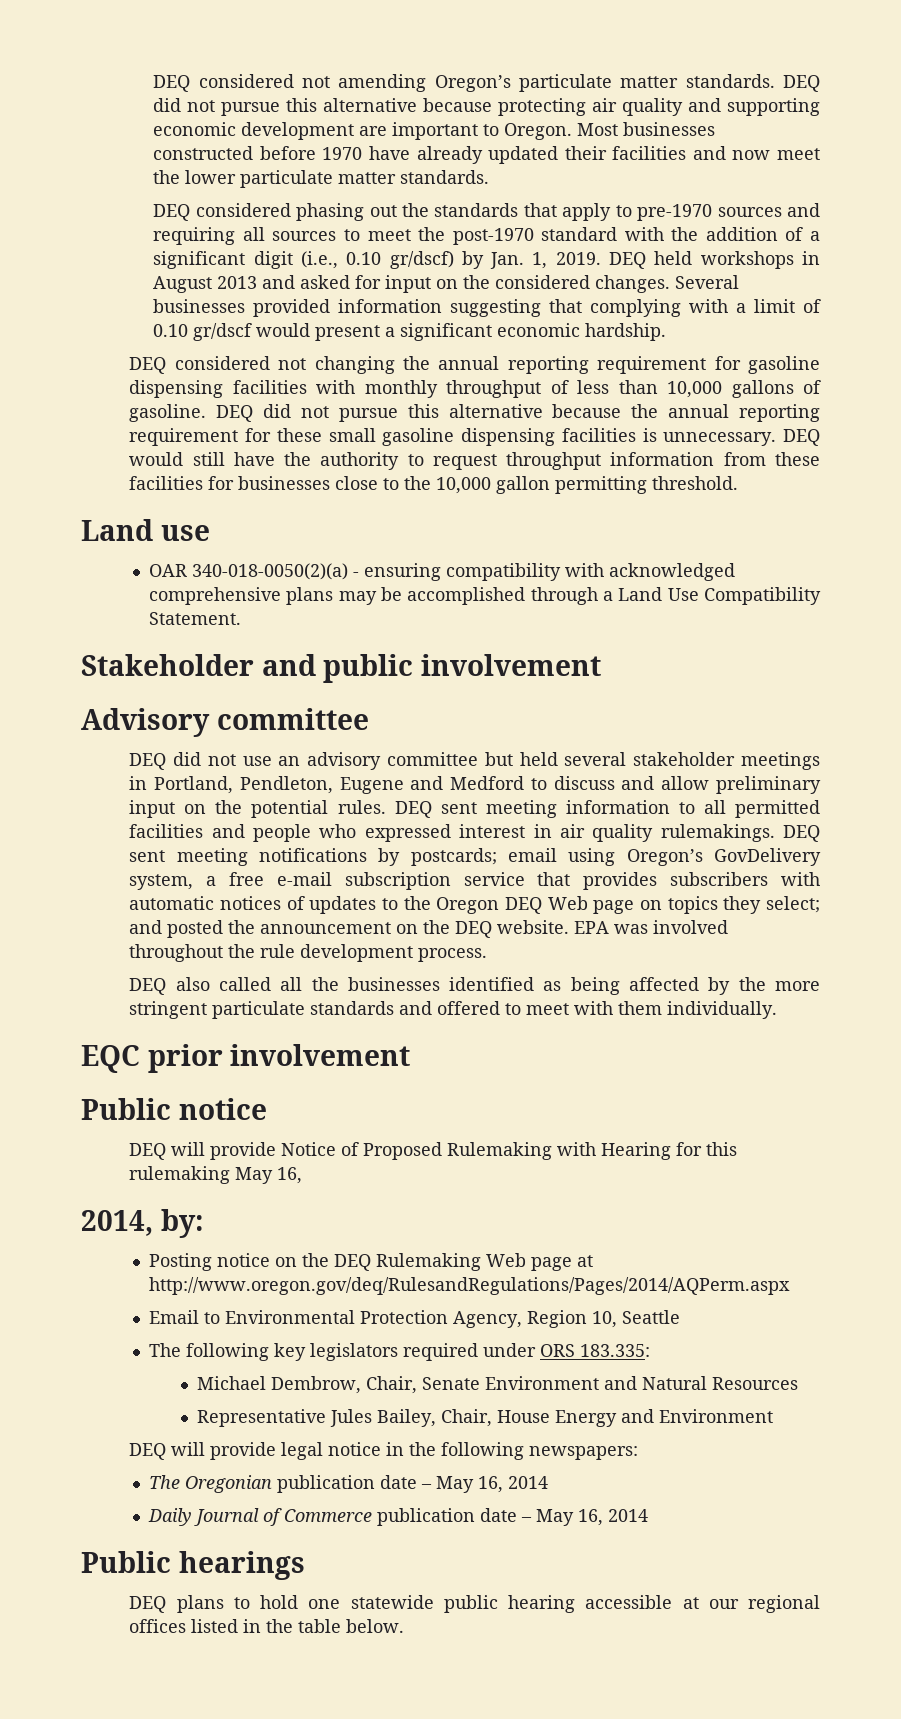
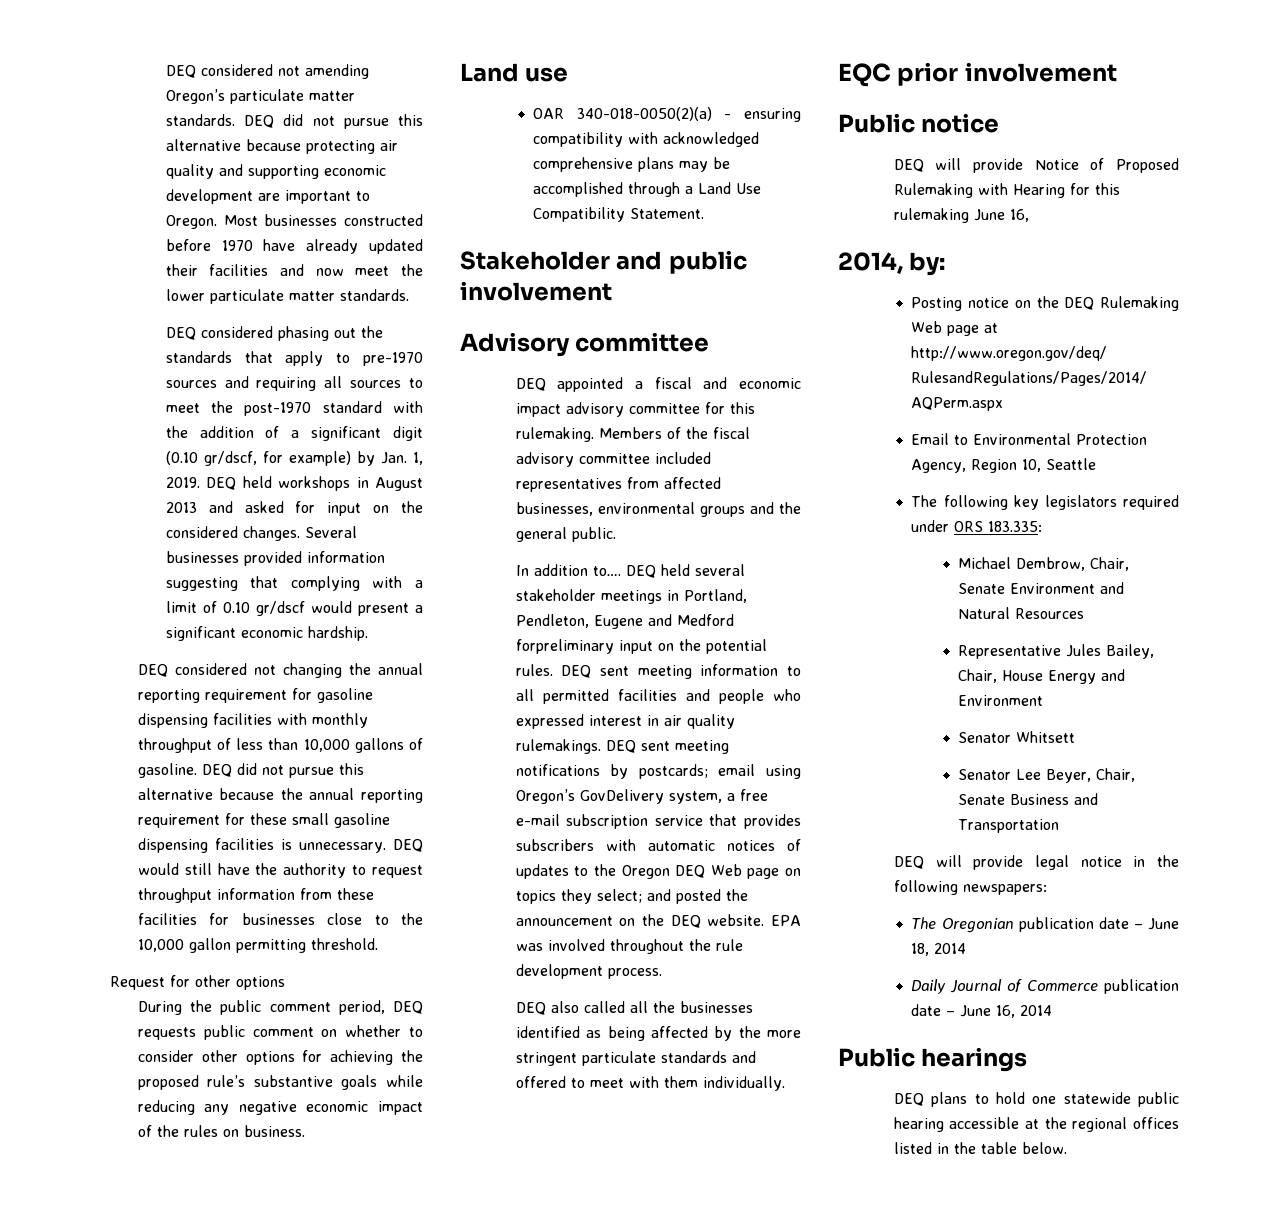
- DEQ considered phasing out the standards that apply to pre-1970 sources and requiring all sources to meet the post-1970 standard with the addition of a significant digit (i.e., 0.10 gr/dscf) by Jan. 1, 2019.
+ DEQ considered phasing out the standards that apply to pre-1970 sources and requiring all sources to meet the post-1970 standard with the addition of a significant digit (0.10 gr/dscf, for example) by Jan. 1, 2019.
+ Request for other options
+ During the public comment period, DEQ requests public comment on whether to consider other options for achieving the proposed rule’s substantive goals while reducing any negative economic impact of the rules on business.
- DEQ did not use an advisory committee but held several stakeholder meetings in Portland, Pendleton, Eugene and Medford to discuss and allow preliminary input on the potential rules.
+ DEQ appointed a fiscal and economic impact advisory committee for this rulemaking. Members of the fiscal advisory committee included representatives from affected businesses, environmental groups and the general public.
+ In addition to…. DEQ held several stakeholder meetings in Portland, Pendleton, Eugene and Medford forpreliminary input on the potential rules.
- DEQ will provide Notice of Proposed Rulemaking with Hearing for this rulemaking May 16,
+ DEQ will provide Notice of Proposed Rulemaking with Hearing for this rulemaking June 16,
+ Senator Whitsett
+ Senator Lee Beyer, Chair, Senate Business and Transportation
- The Oregonian publication date – May 16, 2014
+ The Oregonian publication date – June 18, 2014
- Daily Journal of Commerce publication date – May 16, 2014
+ Daily Journal of Commerce publication date – June 16, 2014
- DEQ plans to hold one statewide public hearing accessible at our regional offices listed in the table below.
+ DEQ plans to hold one statewide public hearing accessible at the regional offices listed in the table below.

